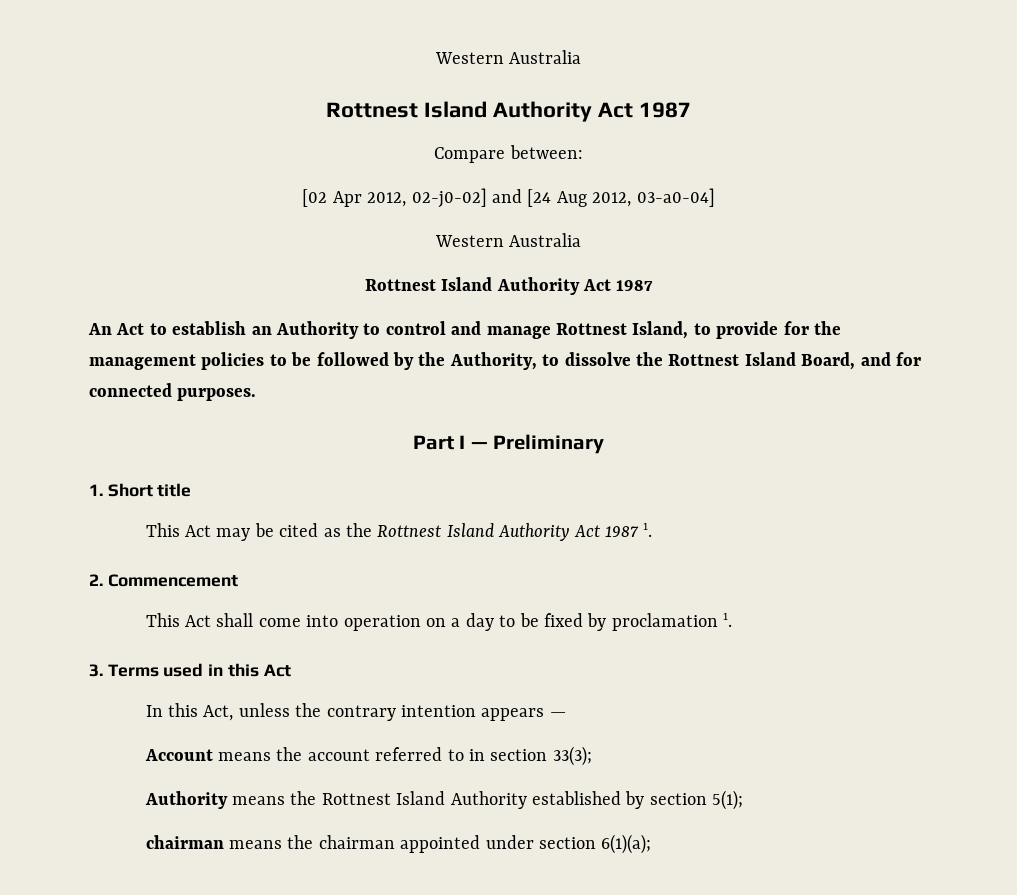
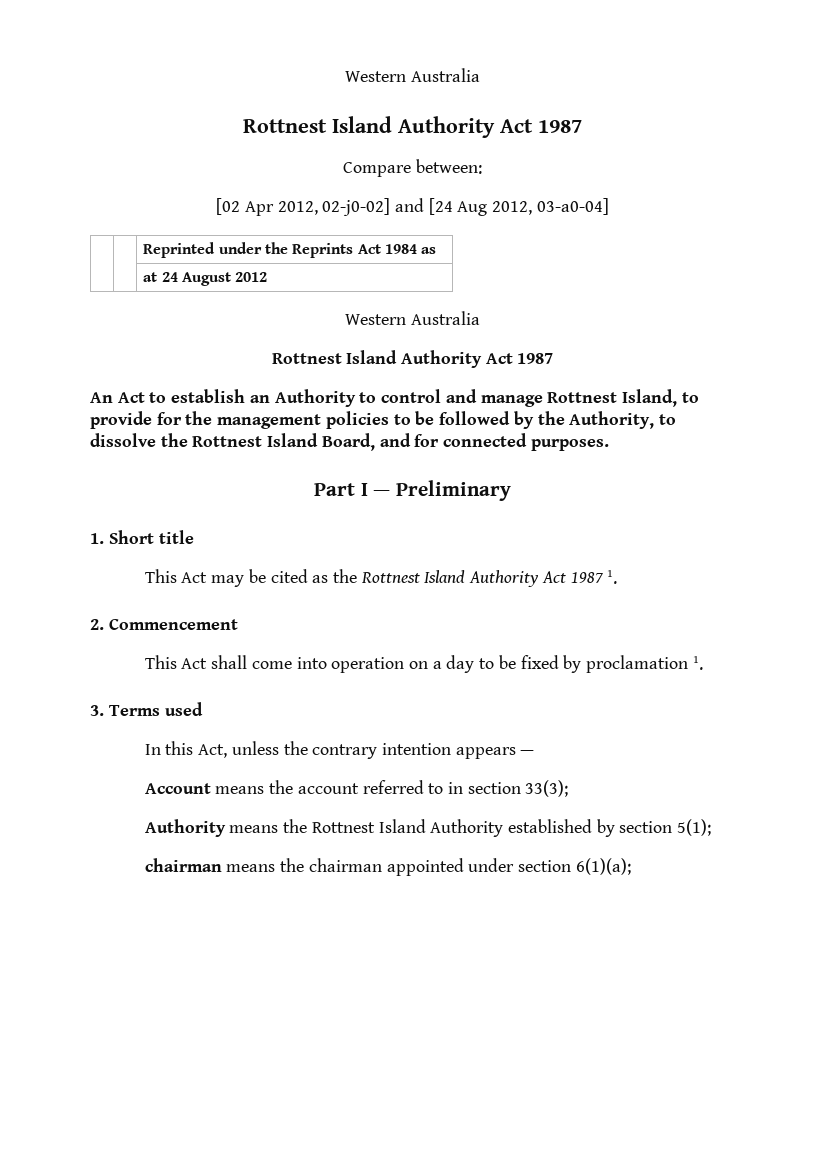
+ | | Reprinted under the Reprints Act 1984 as
+ | | at 24 August 2012
- 3. Terms used in this Act
+ 3. Terms used

